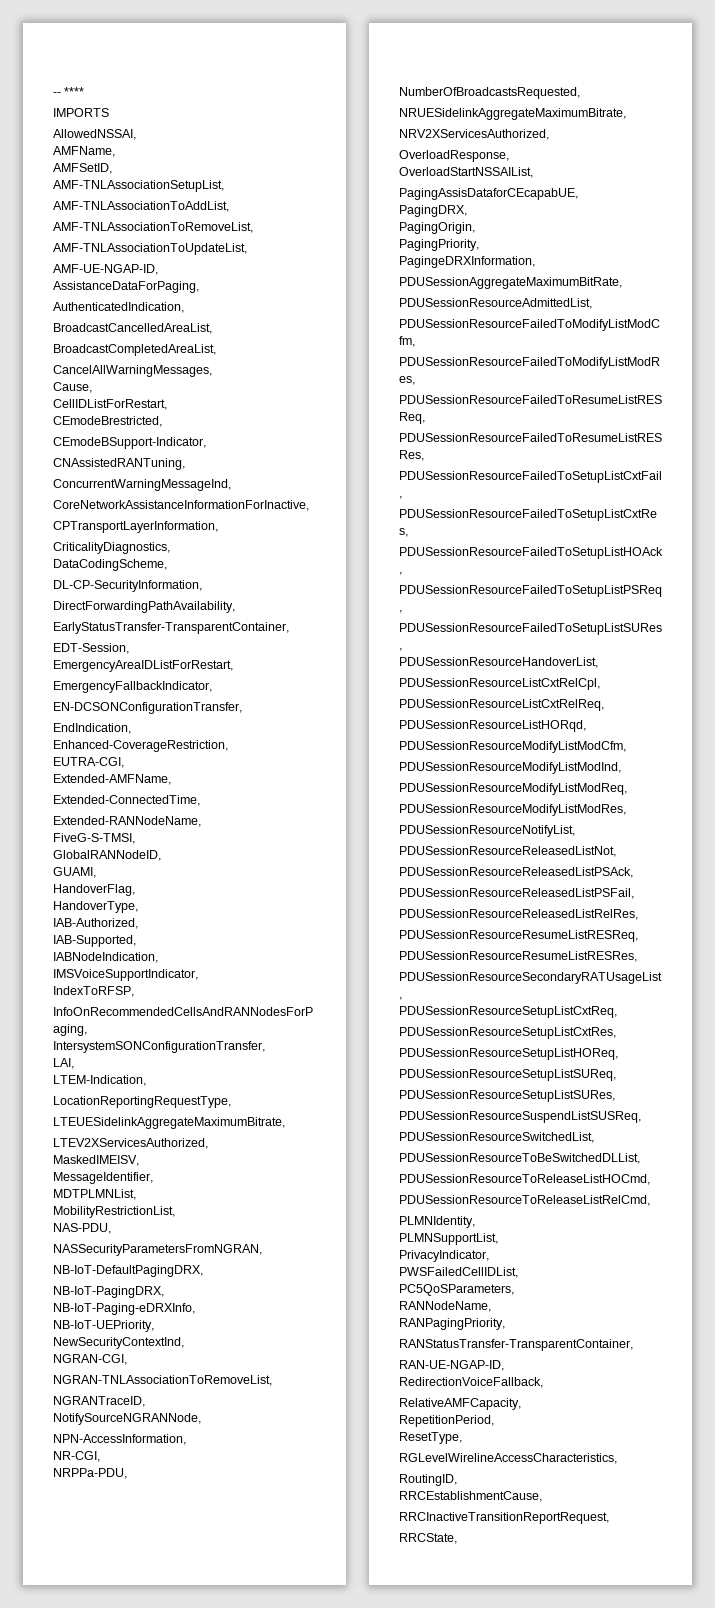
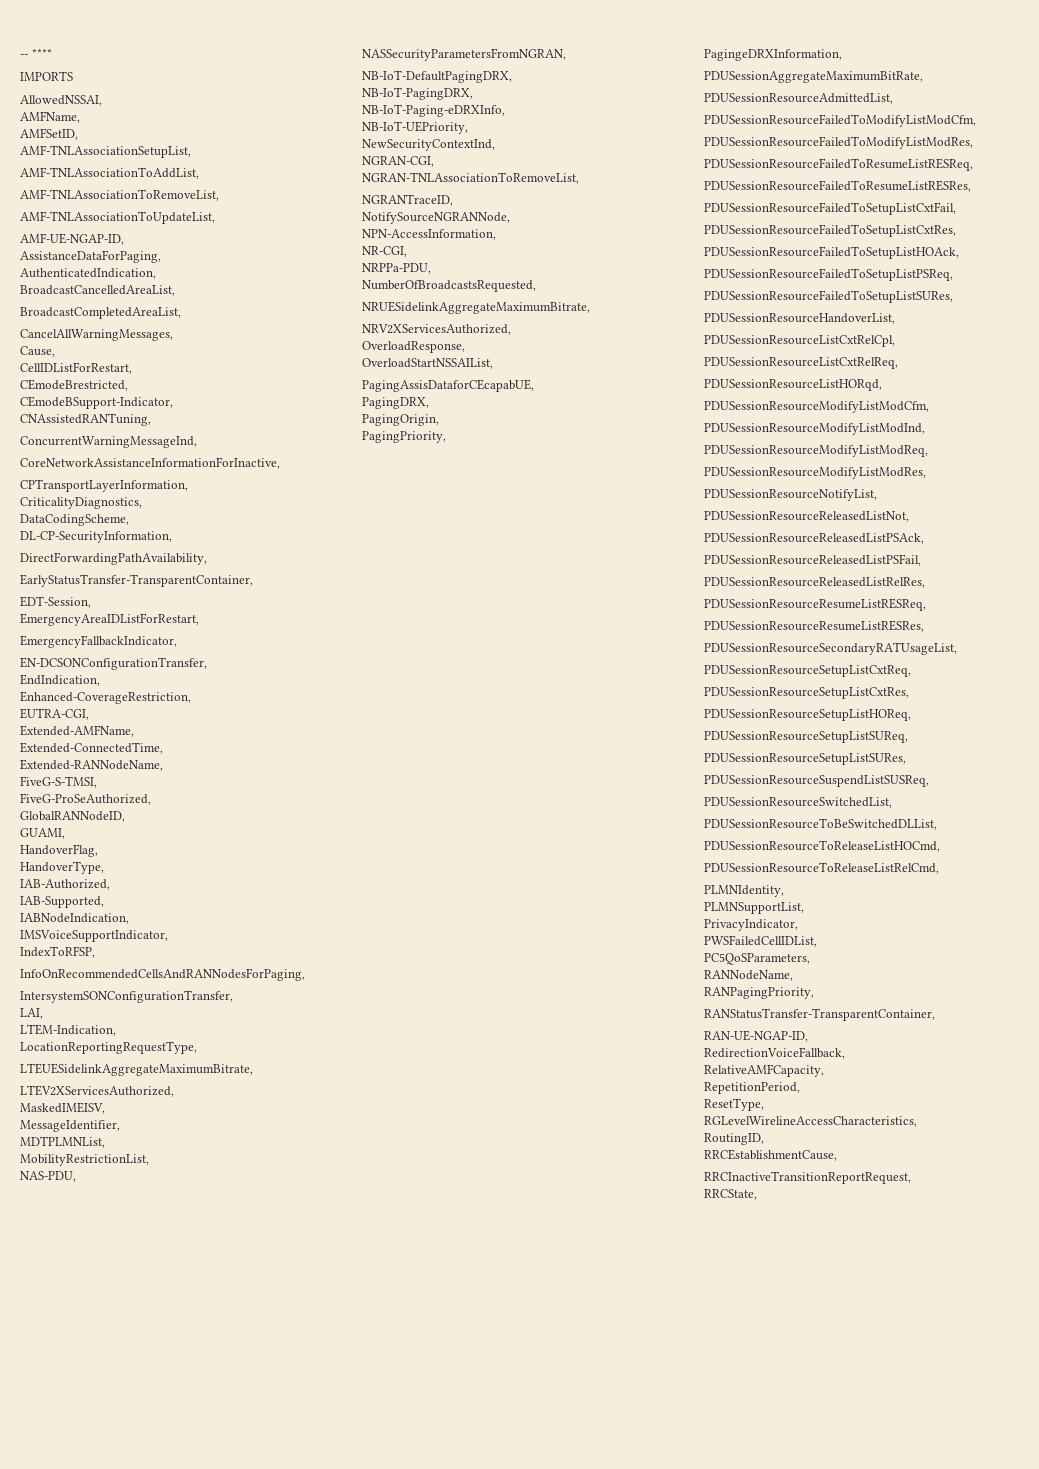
+ FiveG-ProSeAuthorized,

